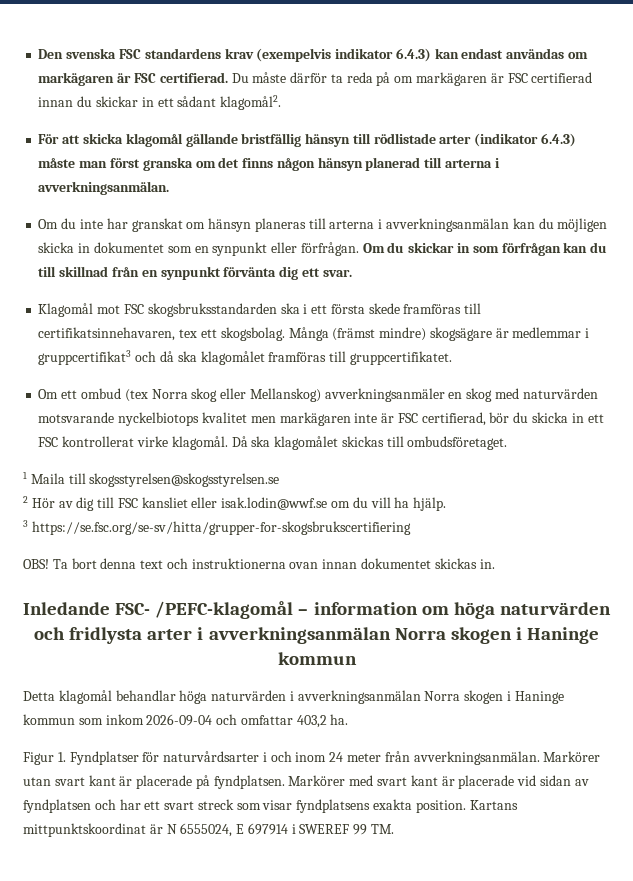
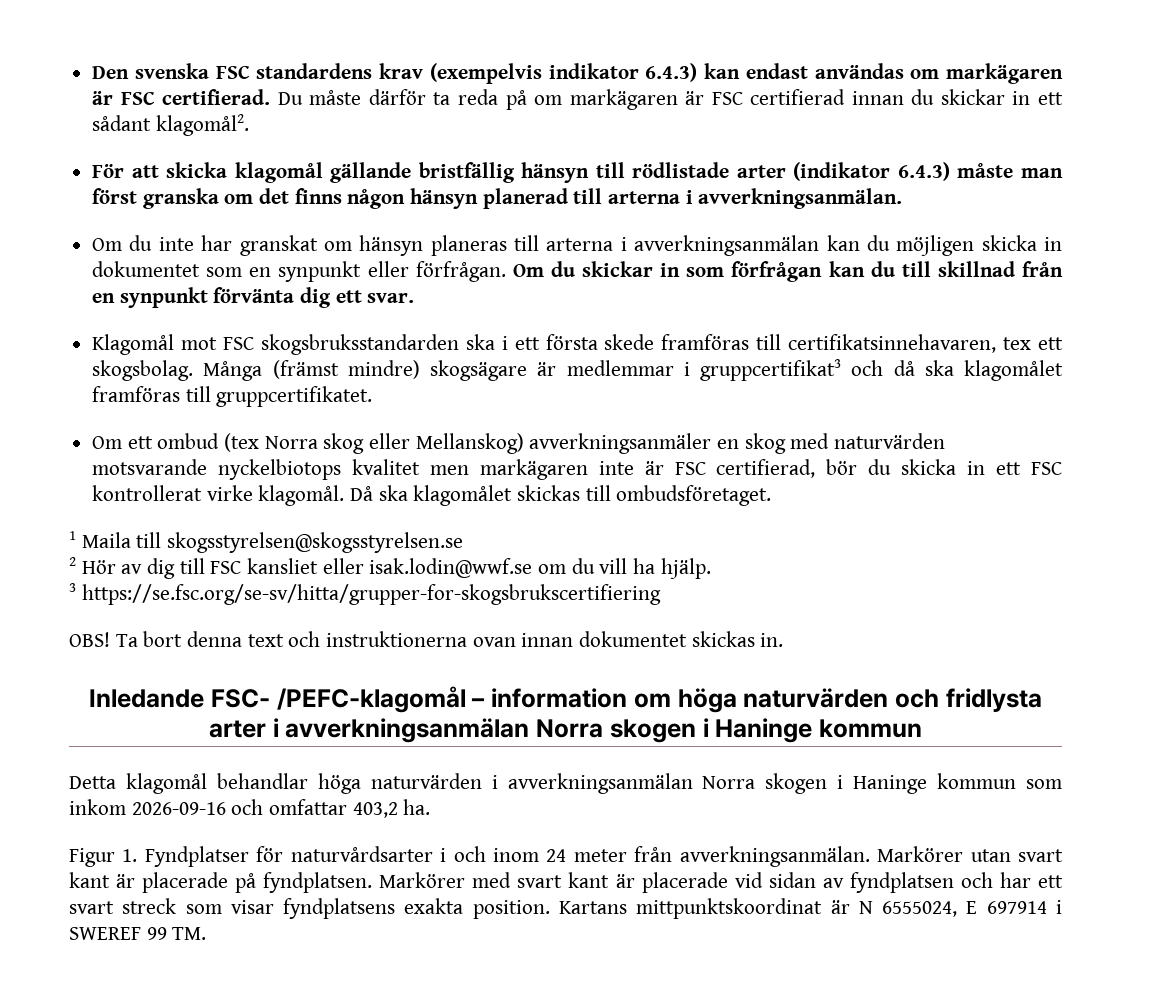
- Detta klagomål behandlar höga naturvärden i avverkningsanmälan Norra skogen i Haninge kommun som inkom 2026-09-04 och omfattar 403,2 ha.
+ Detta klagomål behandlar höga naturvärden i avverkningsanmälan Norra skogen i Haninge kommun som inkom 2026-09-16 och omfattar 403,2 ha.

